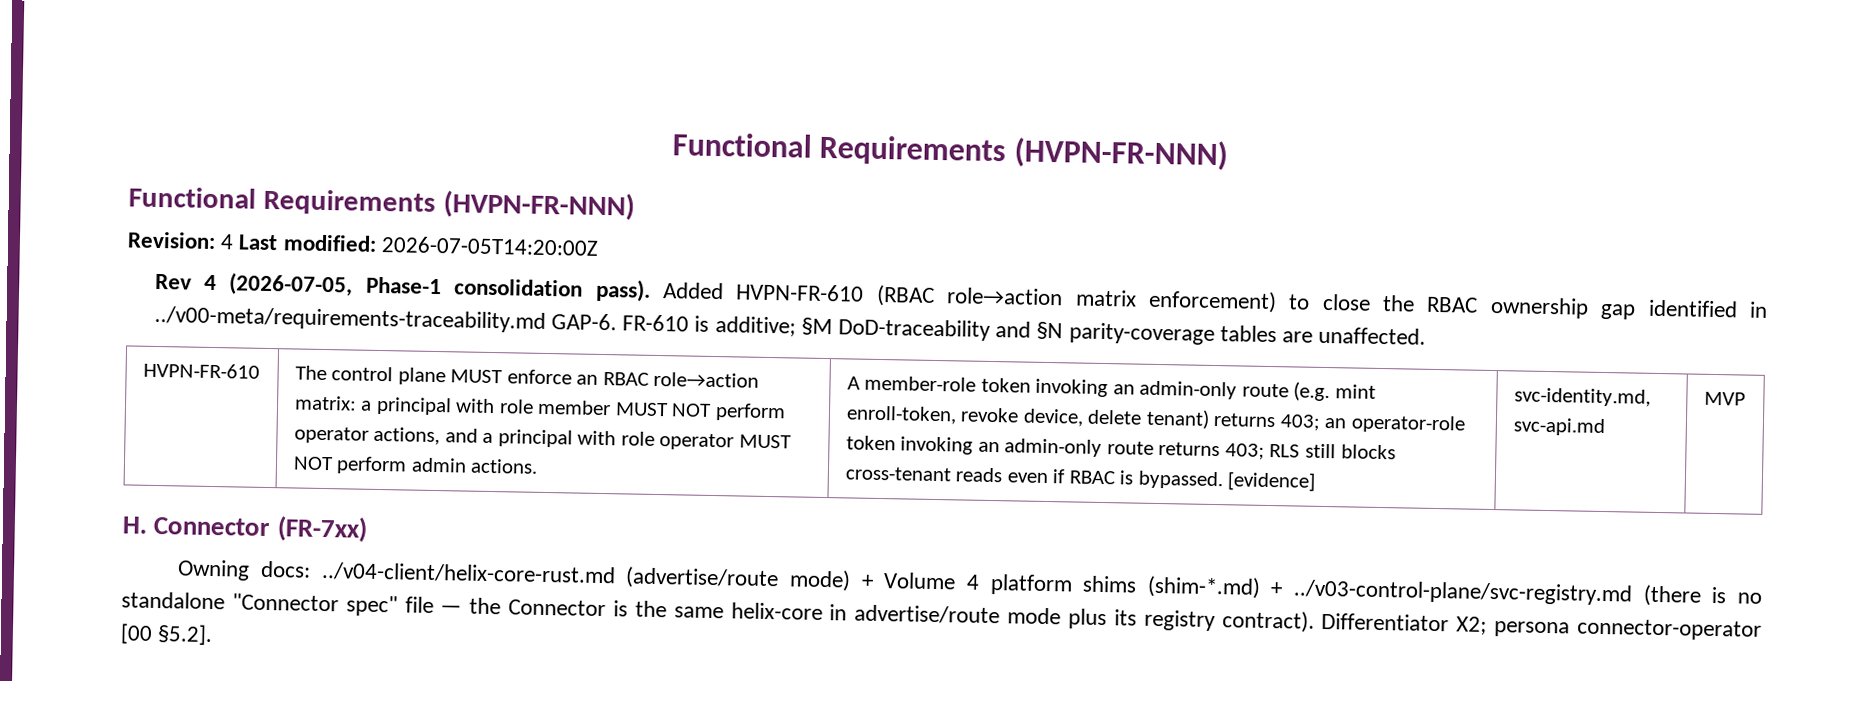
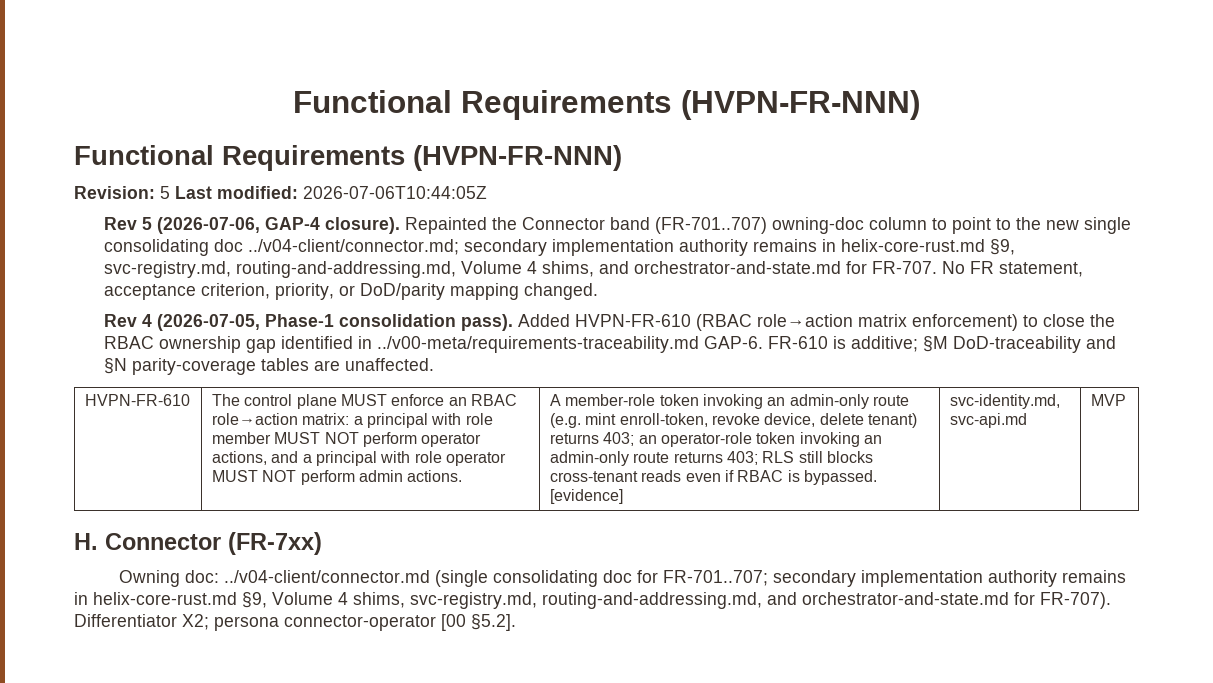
- Revision: 4 Last modified: 2026-07-05T14:20:00Z
+ Revision: 5 Last modified: 2026-07-06T10:44:05Z
+ Rev 5 (2026-07-06, GAP-4 closure). Repainted the Connector band (FR-701..707) owning-doc column to point to the new single consolidating doc ../v04-client/connector.md; secondary implementation authority remains in helix-core-rust.md §9, svc-registry.md, routing-and-addressing.md, Volume 4 shims, and orchestrator-and-state.md for FR-707. No FR statement, acceptance criterion, priority, or DoD/parity mapping changed.
- Owning docs: ../v04-client/helix-core-rust.md (advertise/route mode) + Volume 4 platform shims (shim-*.md) + ../v03-control-plane/svc-registry.md (there is no standalone "Connector spec" file — the Connector is the same helix-core in advertise/route mode plus its registry contract).
+ Owning doc: ../v04-client/connector.md (single consolidating doc for FR-701..707; secondary implementation authority remains in helix-core-rust.md §9, Volume 4 shims, svc-registry.md, routing-and-addressing.md, and orchestrator-and-state.md for FR-707).

